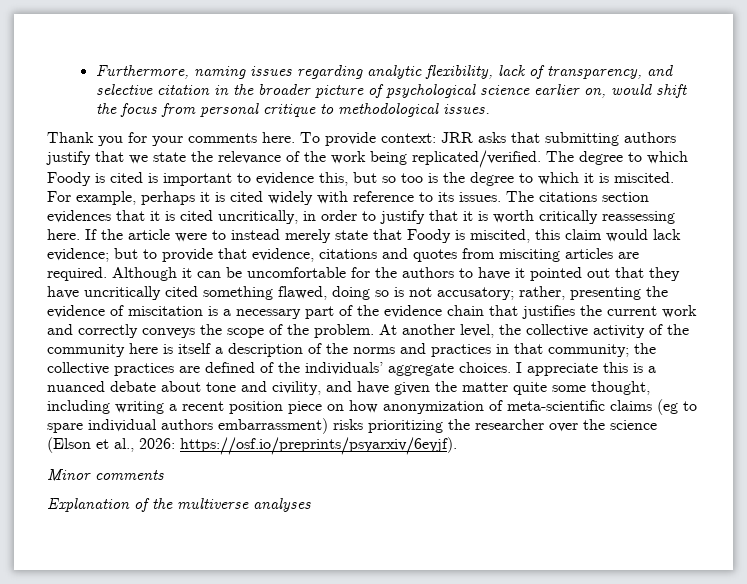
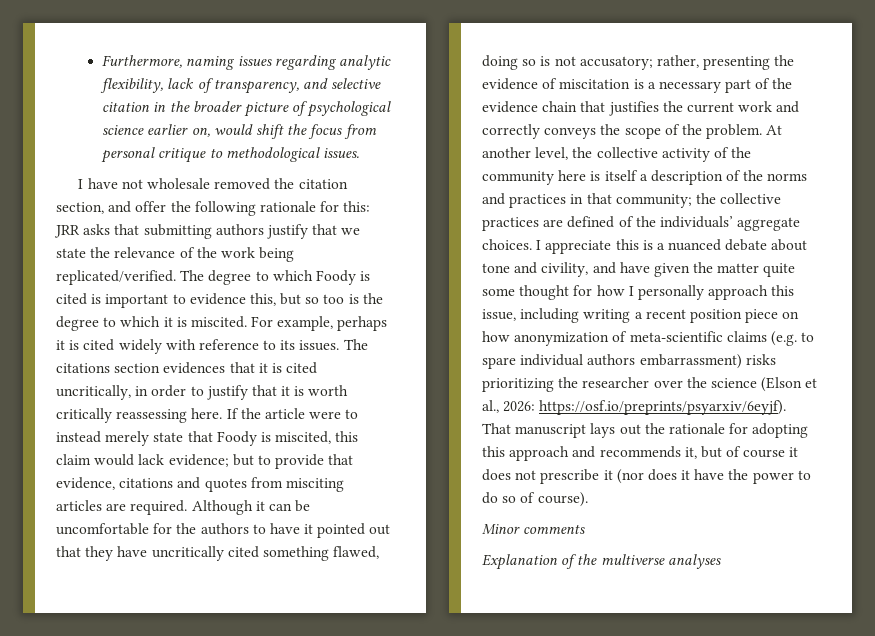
- Thank you for your comments here. To provide context: JRR asks that submitting authors justify that we state the relevance of the work being replicated/verified.
+ I have not wholesale removed the citation section, and offer the following rationale for this: JRR asks that submitting authors justify that we state the relevance of the work being replicated/verified.
- I appreciate this is a nuanced debate about tone and civility, and have given the matter quite some thought, including writing a recent position piece on how anonymization of meta-scientific claims (eg to spare individual authors embarrassment) risks prioritizing the researcher over the science (Elson et al., 2026: https://osf.io/preprints/psyarxiv/6eyjf).
+ I appreciate this is a nuanced debate about tone and civility, and have given the matter quite some thought for how I personally approach this issue, including writing a recent position piece on how anonymization of meta-scientific claims (e.g. to spare individual authors embarrassment) risks prioritizing the researcher over the science (Elson et al., 2026: https://osf.io/preprints/psyarxiv/6eyjf). That manuscript lays out the rationale for adopting this approach and recommends it, but of course it does not prescribe it (nor does it have the power to do so of course).

